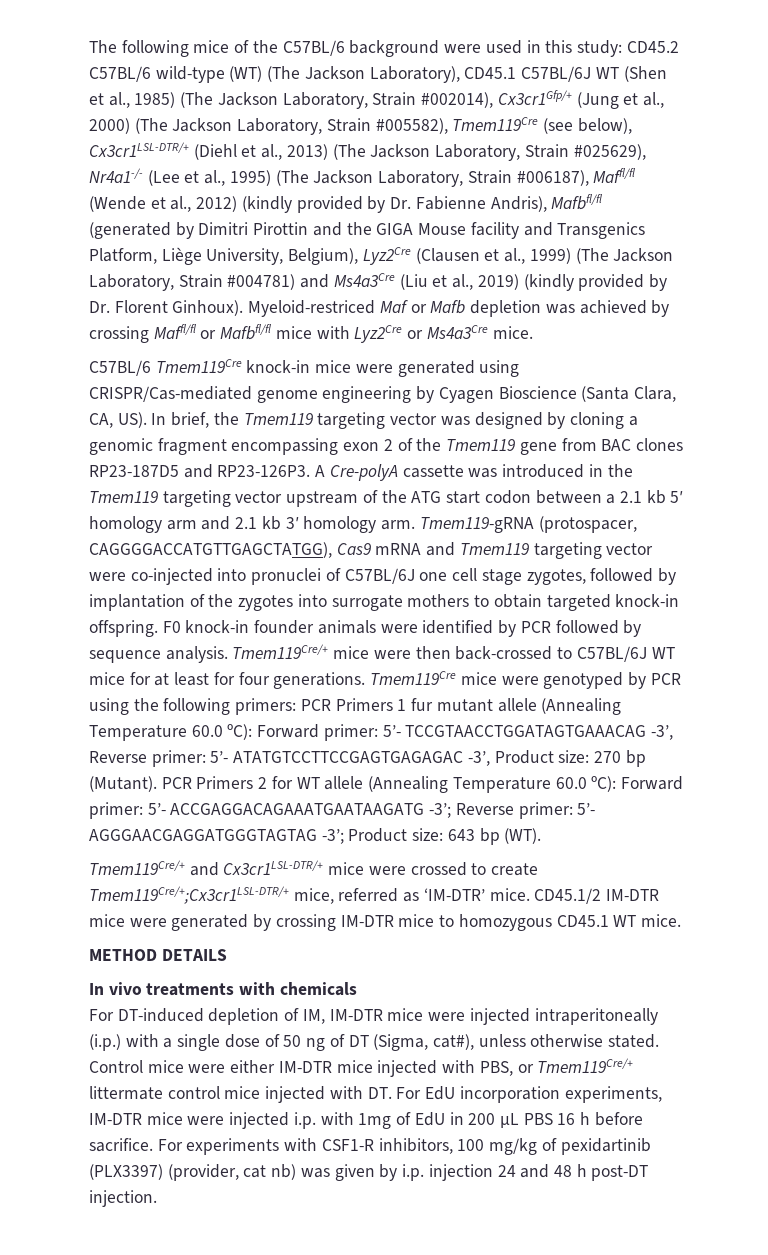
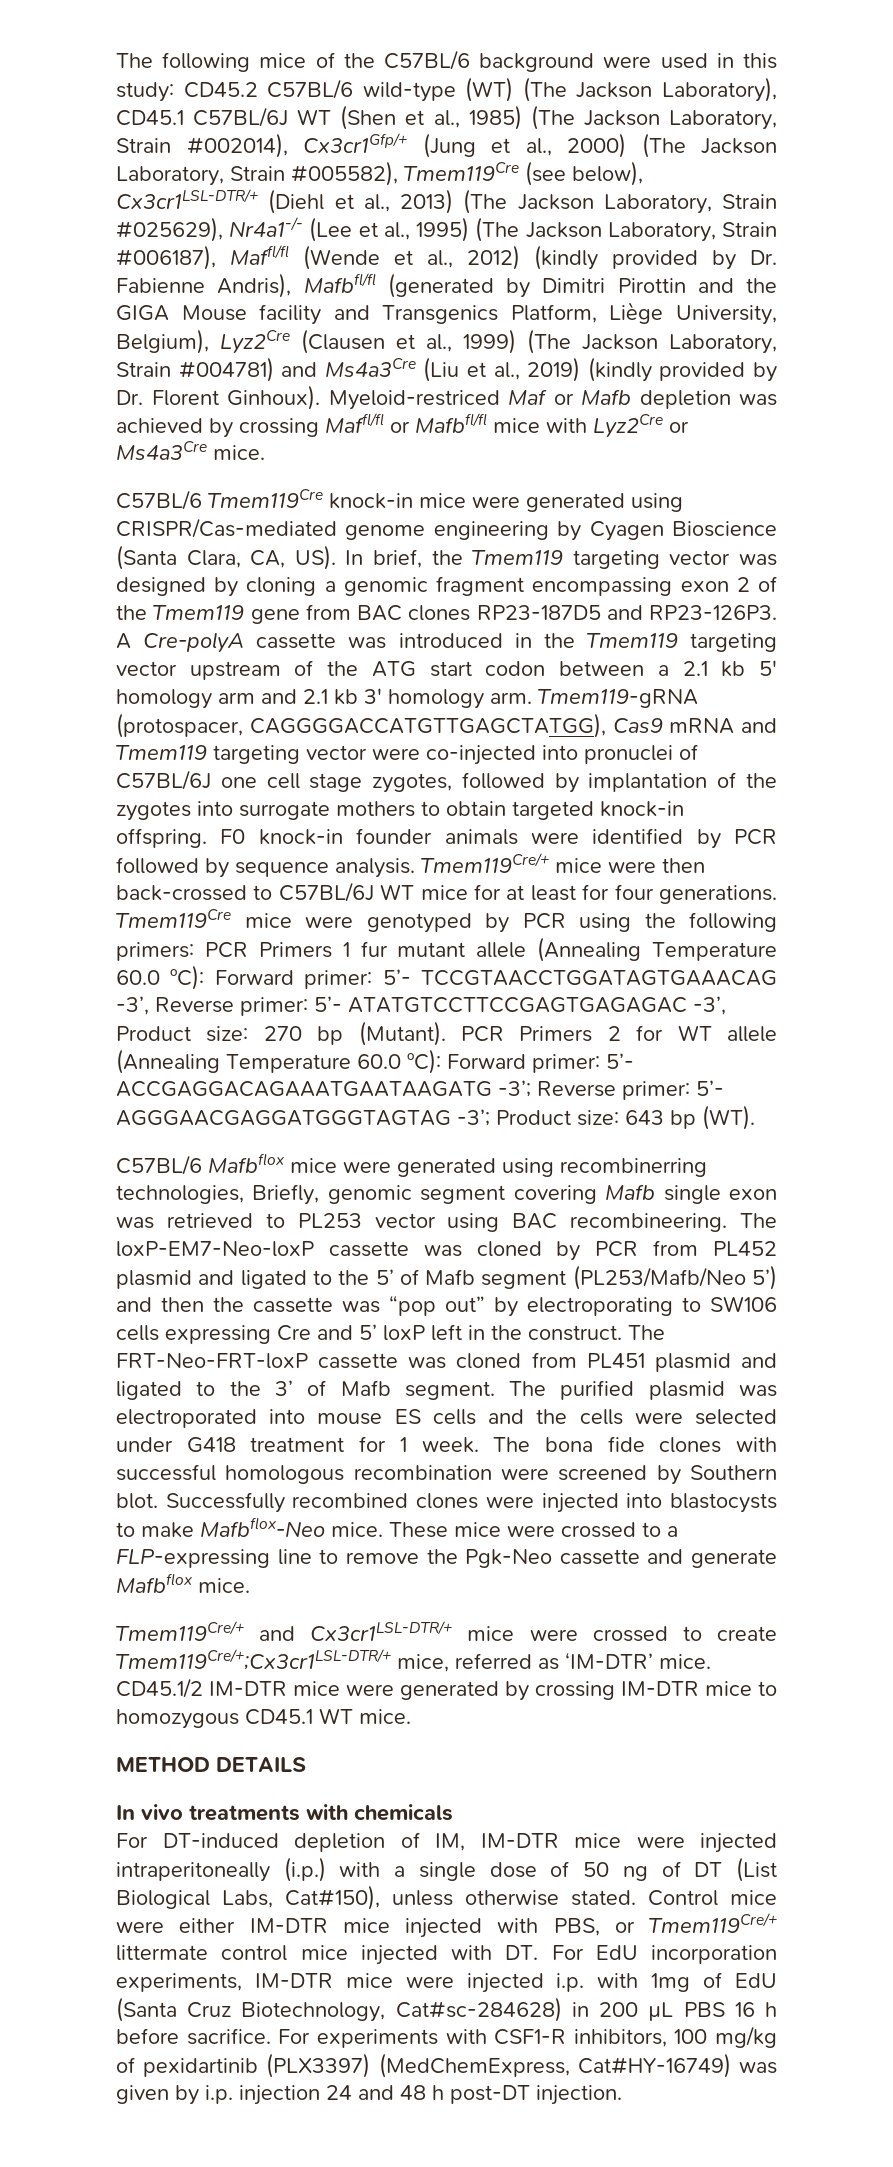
+ C57BL/6 Mafbflox mice were generated using recombinerring technologies, Briefly, genomic segment covering Mafb single exon was retrieved to PL253 vector using BAC recombineering. The loxP-EM7-Neo-loxP cassette was cloned by PCR from PL452 plasmid and ligated to the 5’ of Mafb segment (PL253/Mafb/Neo 5’) and then the cassette was “pop out” by electroporating to SW106 cells expressing Cre and 5’ loxP left in the construct. The FRT-Neo-FRT-loxP cassette was cloned from PL451 plasmid and ligated to the 3’ of Mafb segment. The purified plasmid was electroporated into mouse ES cells and the cells were selected under G418 treatment for 1 week. The bona fide clones with successful homologous recombination were screened by Southern blot. Successfully recombined clones were injected into blastocysts to make Mafbflox-Neo mice. These mice were crossed to a FLP-expressing line to remove the Pgk-Neo cassette and generate Mafbflox mice.
- For DT-induced depletion of IM, IM-DTR mice were injected intraperitoneally (i.p.) with a single dose of 50 ng of DT (Sigma, cat#), unless otherwise stated.
+ For DT-induced depletion of IM, IM-DTR mice were injected intraperitoneally (i.p.) with a single dose of 50 ng of DT (List Biological Labs, Cat#150), unless otherwise stated.
- Control mice were either IM-DTR mice injected with PBS, or Tmem119Cre/+ littermate control mice injected with DT. For EdU incorporation experiments, IM-DTR mice were injected i.p. with 1mg of EdU in 200 µL PBS 16 h before sacrifice.
+ Control mice were either IM-DTR mice injected with PBS, or Tmem119Cre/+ littermate control mice injected with DT. For EdU incorporation experiments, IM-DTR mice were injected i.p. with 1mg of EdU (Santa Cruz Biotechnology, Cat#sc-284628) in 200 µL PBS 16 h before sacrifice.
- For experiments with CSF1-R inhibitors, 100 mg/kg of pexidartinib (PLX3397) (provider, cat nb) was given by i.p. injection 24 and 48 h post-DT injection.
+ For experiments with CSF1-R inhibitors, 100 mg/kg of pexidartinib (PLX3397) (MedChemExpress, Cat#HY-16749) was given by i.p. injection 24 and 48 h post-DT injection.

